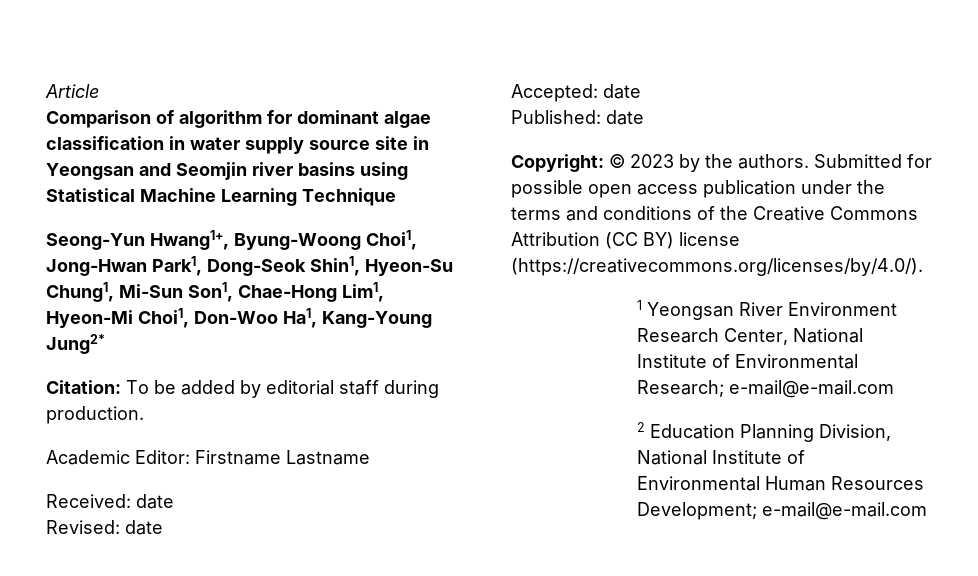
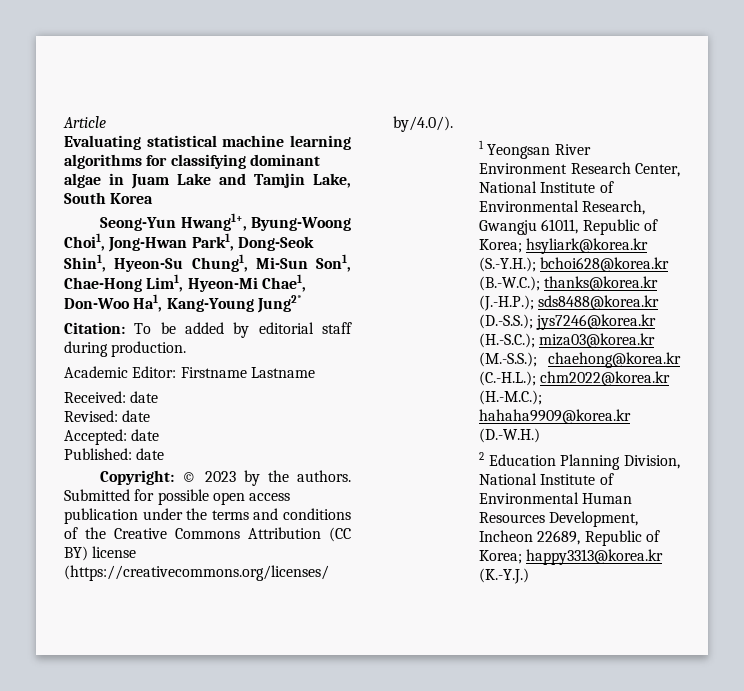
- Comparison of algorithm for dominant algae classification in water supply source site in Yeongsan and Seomjin river basins using Statistical Machine Learning Technique
+ Evaluating statistical machine learning algorithms for classifying dominant algae in Juam Lake and Tamjin Lake, South Korea
- Seong-Yun Hwang1+, Byung-Woong Choi1, Jong-Hwan Park1, Dong-Seok Shin1, Hyeon-Su Chung1, Mi-Sun Son1, Chae-Hong Lim1, Hyeon-Mi Choi1, Don-Woo Ha1, Kang-Young Jung2*
+ Seong-Yun Hwang1+, Byung-Woong Choi1, Jong-Hwan Park1, Dong-Seok Shin1, Hyeon-Su Chung1, Mi-Sun Son1, Chae-Hong Lim1, Hyeon-Mi Chae1, Don-Woo Ha1, Kang-Young Jung2*
- 1 Yeongsan River Environment Research Center, National Institute of Environmental Research; e-mail@e-mail.com
+ 1 Yeongsan River Environment Research Center, National Institute of Environmental Research, Gwangju 61011, Republic of Korea; hsyliark@korea.kr (S.-Y.H.); bchoi628@korea.kr (B.-W.C.); thanks@korea.kr (J.-H.P.); sds8488@korea.kr (D.-S.S.); jys7246@korea.kr (H.-S.C.); miza03@korea.kr (M.-S.S.); chaehong@korea.kr (C.-H.L.); chm2022@korea.kr (H.-M.C.); hahaha9909@korea.kr (D.-W.H.)
- 2 Education Planning Division, National Institute of Environmental Human Resources Development; e-mail@e-mail.com
+ 2 Education Planning Division, National Institute of Environmental Human Resources Development, Incheon 22689, Republic of Korea; happy3313@korea.kr (K.-Y.J.)

